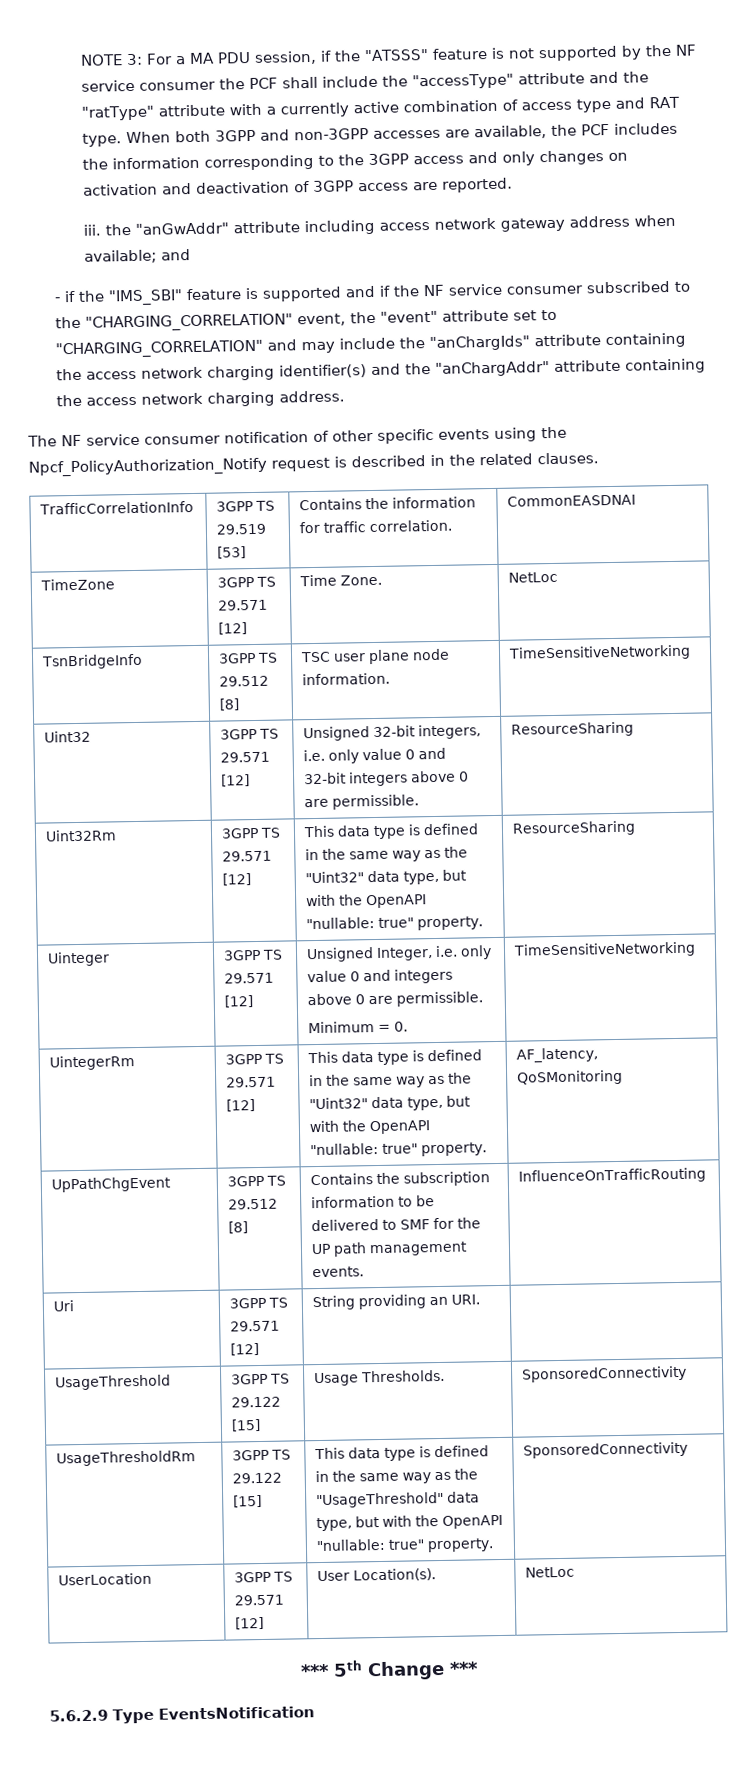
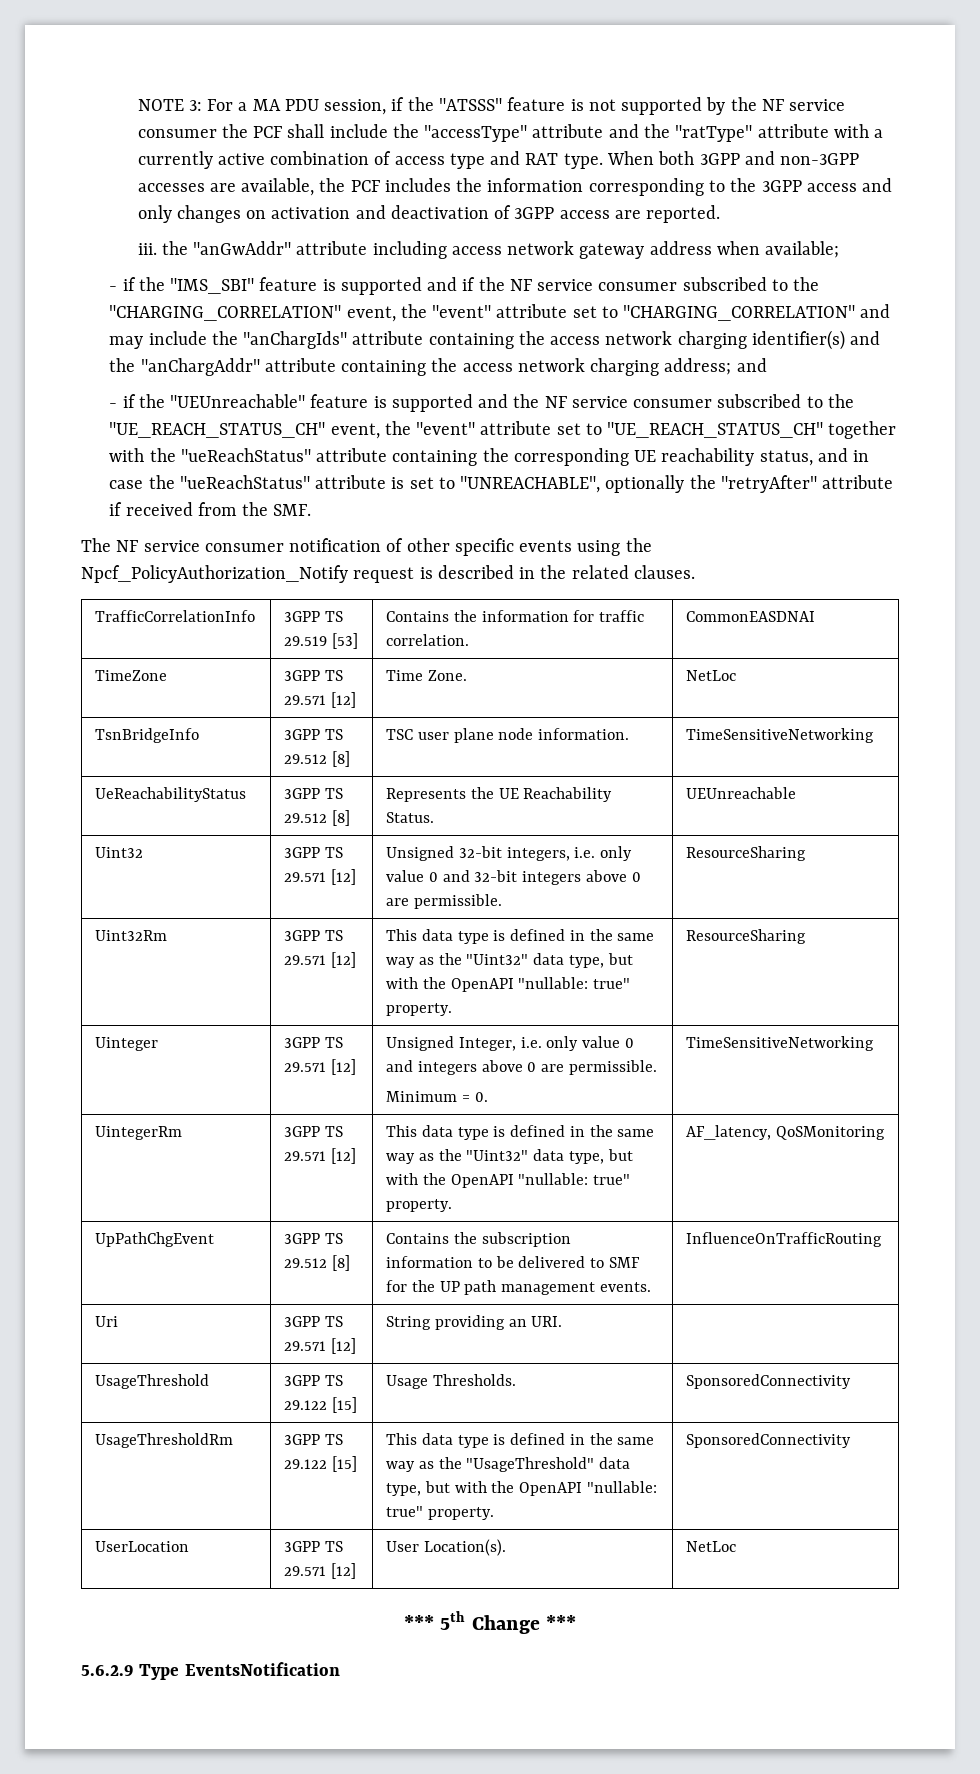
- iii. the "anGwAddr" attribute including access network gateway address when available; and
+ iii. the "anGwAddr" attribute including access network gateway address when available;
- - if the "IMS_SBI" feature is supported and if the NF service consumer subscribed to the "CHARGING_CORRELATION" event, the "event" attribute set to "CHARGING_CORRELATION" and may include the "anChargIds" attribute containing the access network charging identifier(s) and the "anChargAddr" attribute containing the access network charging address.
+ - if the "IMS_SBI" feature is supported and if the NF service consumer subscribed to the "CHARGING_CORRELATION" event, the "event" attribute set to "CHARGING_CORRELATION" and may include the "anChargIds" attribute containing the access network charging identifier(s) and the "anChargAddr" attribute containing the access network charging address; and
+ - if the "UEUnreachable" feature is supported and the NF service consumer subscribed to the "UE_REACH_STATUS_CH" event, the "event" attribute set to "UE_REACH_STATUS_CH" together with the "ueReachStatus" attribute containing the corresponding UE reachability status, and in case the "ueReachStatus" attribute is set to "UNREACHABLE", optionally the "retryAfter" attribute if received from the SMF.
+ UeReachabilityStatus | 3GPP TS 29.512 [8] | Represents the UE Reachability Status. | UEUnreachable

